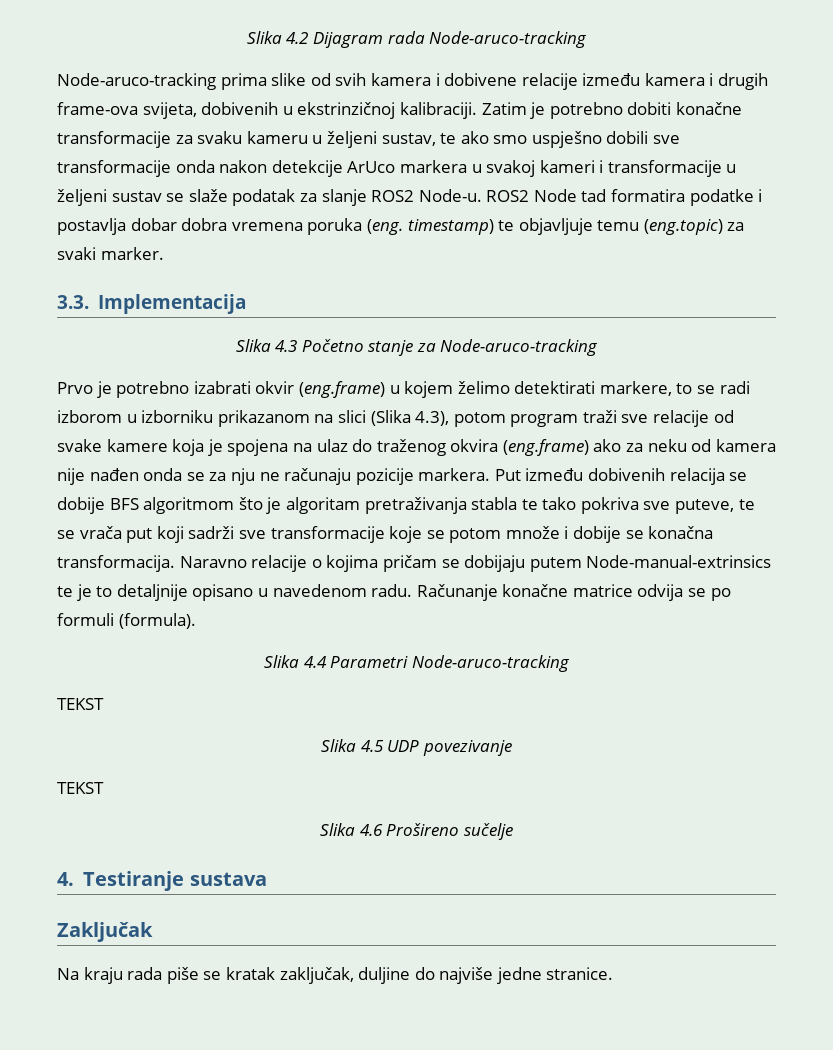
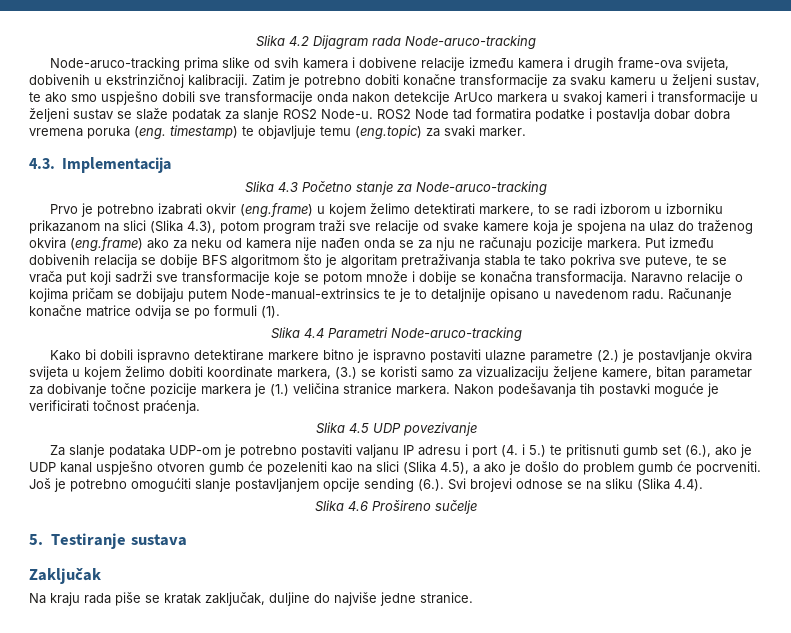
- 3.3. Implementacija
+ 4.3. Implementacija
- Računanje konačne matrice odvija se po formuli (formula).
+ Računanje konačne matrice odvija se po formuli (1).
  Slika 4.4 Parametri Node-aruco-tracking
- TEKST
+ Kako bi dobili ispravno detektirane markere bitno je ispravno postaviti ulazne parametre (2.) je postavljanje okvira svijeta u kojem želimo dobiti koordinate markera, (3.) se koristi samo za vizualizaciju željene kamere, bitan parametar za dobivanje točne pozicije markera je (1.) veličina stranice markera. Nakon podešavanja tih postavki moguće je verificirati točnost praćenja.
  Slika 4.5 UDP povezivanje
- TEKST
+ Za slanje podataka UDP-om je potrebno postaviti valjanu IP adresu i port (4. i 5.) te pritisnuti gumb set (6.), ako je UDP kanal uspješno otvoren gumb će pozeleniti kao na slici (Slika 4.5), a ako je došlo do problem gumb će pocrveniti. Još je potrebno omogućiti slanje postavljanjem opcije sending (6.). Svi brojevi odnose se na sliku (Slika 4.4).
- 4. Testiranje sustava
+ 5. Testiranje sustava

